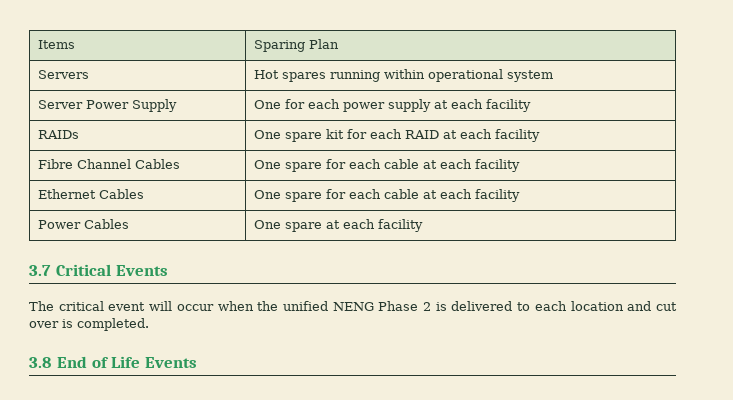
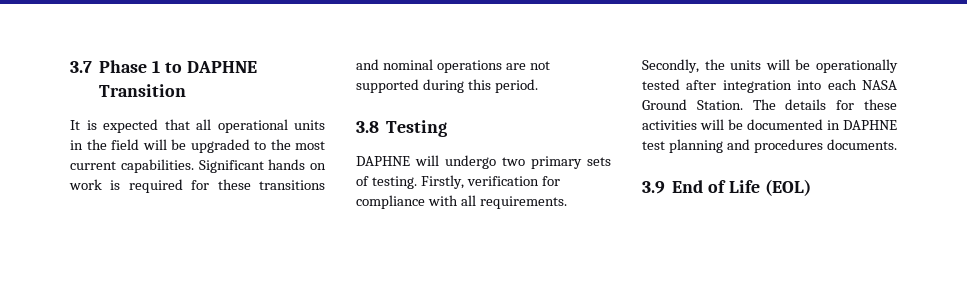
- Items | Sparing Plan
- Servers | Hot spares running within operational system
- Server Power Supply | One for each power supply at each facility
- RAIDs | One spare kit for each RAID at each facility
- Fibre Channel Cables | One spare for each cable at each facility
- Ethernet Cables | One spare for each cable at each facility
- Power Cables | One spare at each facility
- 3.7 Critical Events
- The critical event will occur when the unified NENG Phase 2 is delivered to each location and cut over is completed.
- 3.8 End of Life Events
+ 3.7 Phase 1 to DAPHNE Transition
+ It is expected that all operational units in the field will be upgraded to the most current capabilities. Significant hands on work is required for these transitions and nominal operations are not supported during this period.
+ 3.8 Testing
+ DAPHNE will undergo two primary sets of testing. Firstly, verification for compliance with all requirements. Secondly, the units will be operationally tested after integration into each NASA Ground Station. The details for these activities will be documented in DAPHNE test planning and procedures documents.
+ 3.9 End of Life (EOL)

